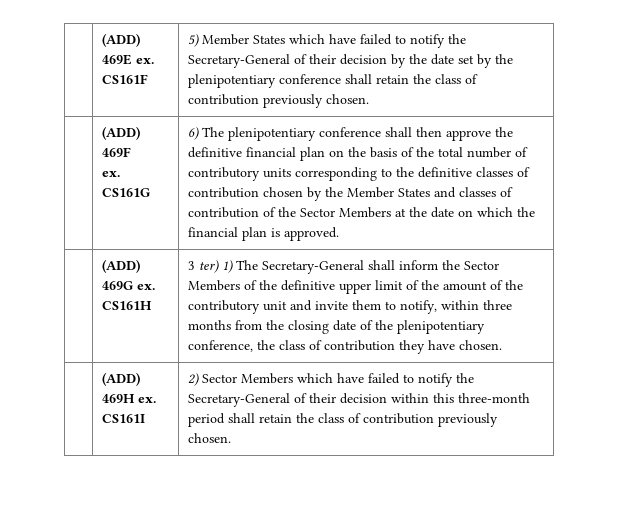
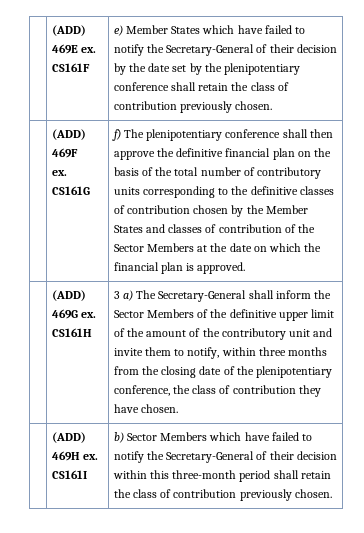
- | (ADD) 469E ex. CS161F | 5) Member States which have failed to notify the Secretary-General of their decision by the date set by the plenipotentiary conference shall retain the class of contribution previously chosen.
+ | (ADD) 469E ex. CS161F | e) Member States which have failed to notify the Secretary-General of their decision by the date set by the plenipotentiary conference shall retain the class of contribution previously chosen.
- 6) The plenipotentiary conference shall then approve the definitive financial plan on the basis of the total number of contributory units corresponding to the definitive classes of contribution chosen by the Member States and classes of contribution of the Sector Members at the date on which the financial plan is approved.
+ f) The plenipotentiary conference shall then approve the definitive financial plan on the basis of the total number of contributory units corresponding to the definitive classes of contribution chosen by the Member States and classes of contribution of the Sector Members at the date on which the financial plan is approved.
- 3 ter) 1) The Secretary-General shall inform the Sector Members of the definitive upper limit of the amount of the contributory unit and invite them to notify, within three months from the closing date of the plenipotentiary conference, the class of contribution they have chosen.
+ 3 a) The Secretary-General shall inform the Sector Members of the definitive upper limit of the amount of the contributory unit and invite them to notify, within three months from the closing date of the plenipotentiary conference, the class of contribution they have chosen.
- | (ADD) 469H ex. CS161I | 2) Sector Members which have failed to notify the Secretary-General of their decision within this three-month period shall retain the class of contribution previously chosen.
+ | (ADD) 469H ex. CS161I | b) Sector Members which have failed to notify the Secretary-General of their decision within this three-month period shall retain the class of contribution previously chosen.

